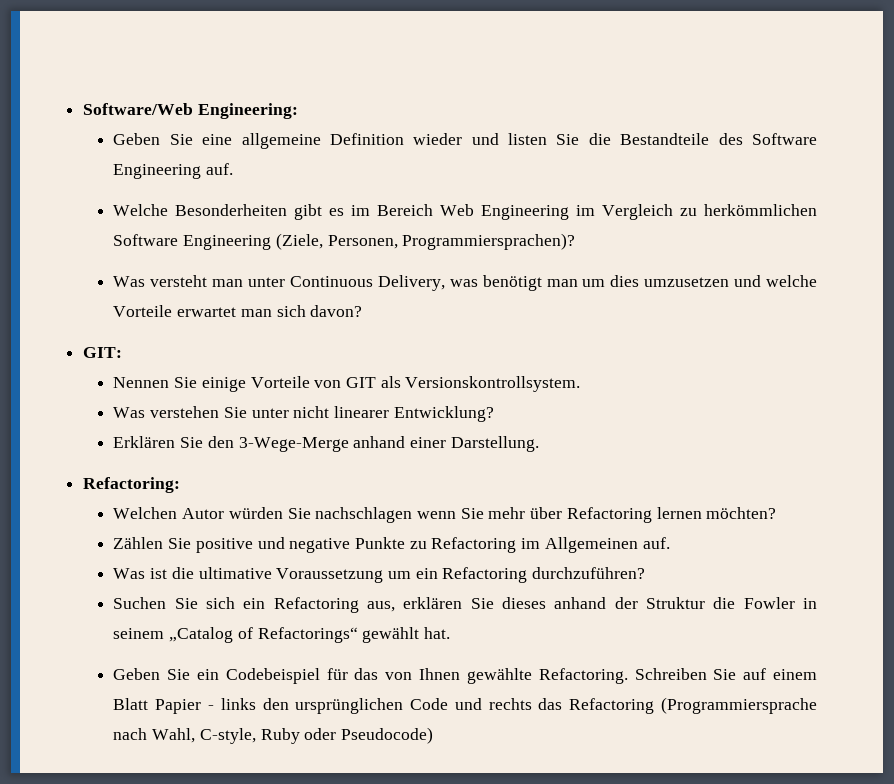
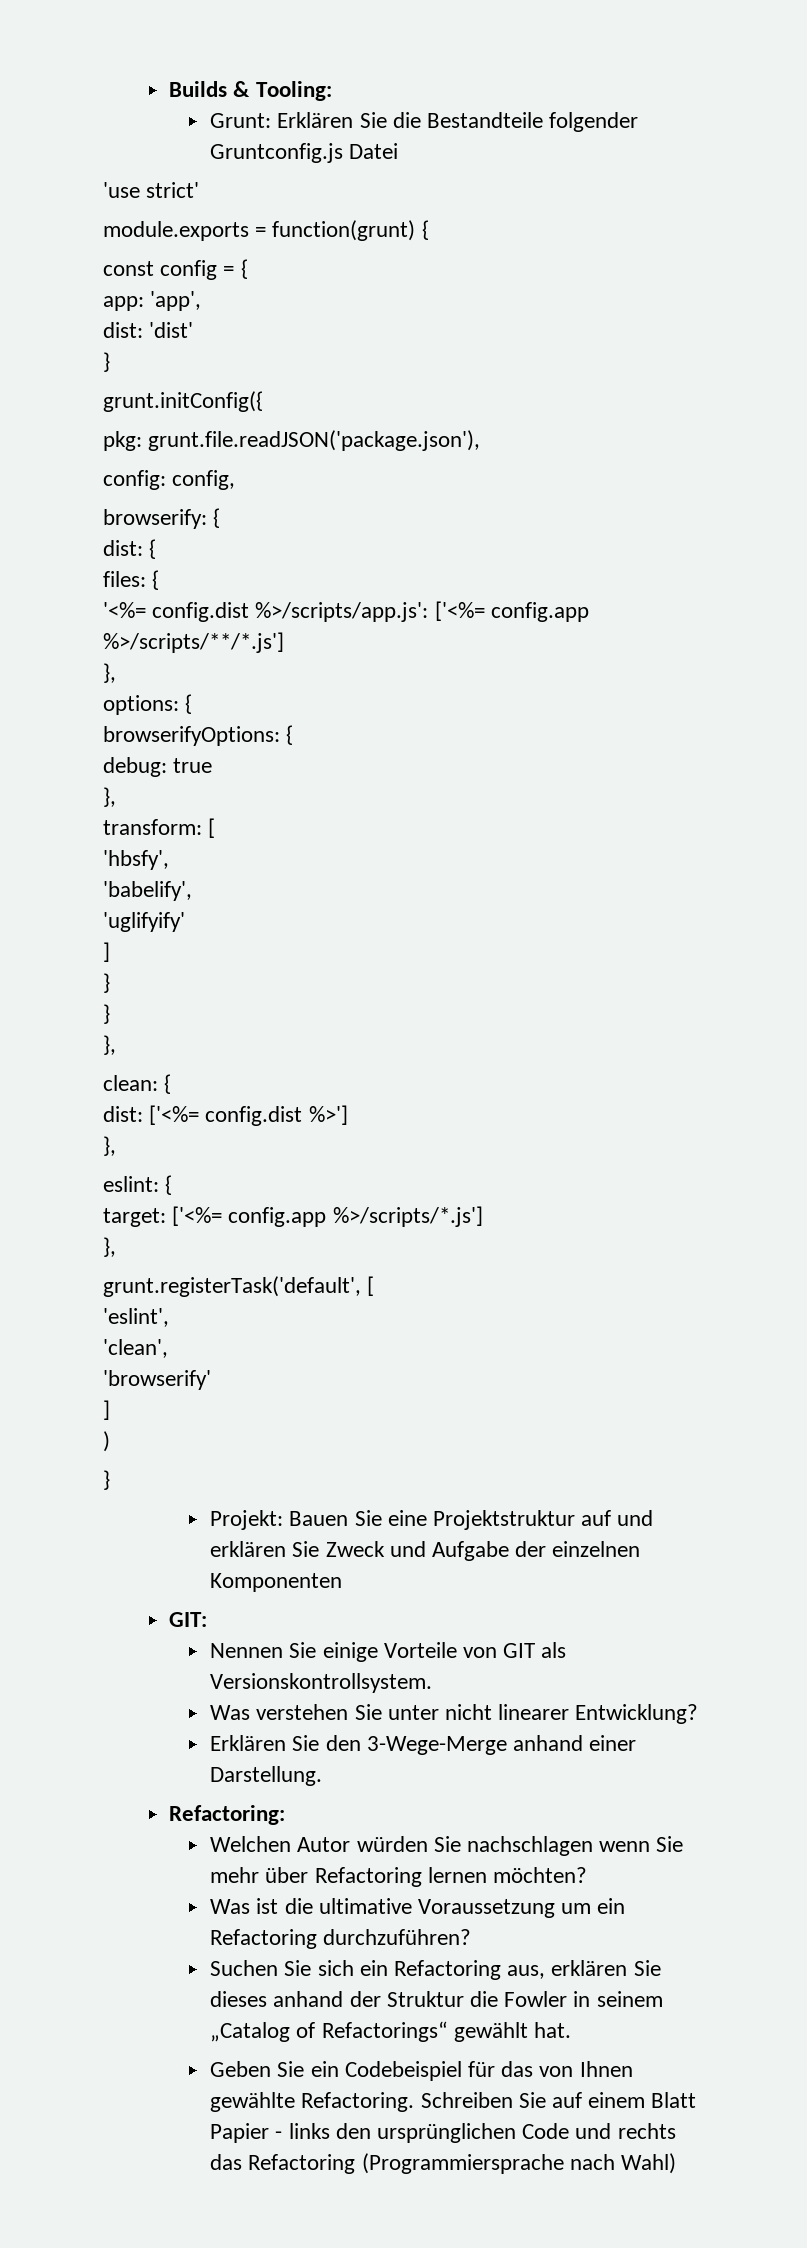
- Software/Web Engineering:
- Geben Sie eine allgemeine Definition wieder und listen Sie die Bestandteile des Software Engineering auf.
- Welche Besonderheiten gibt es im Bereich Web Engineering im Vergleich zu herkömmlichen Software Engineering (Ziele, Personen, Programmiersprachen)?
- Was versteht man unter Continuous Delivery, was benötigt man um dies umzusetzen und welche Vorteile erwartet man sich davon?
+ Builds & Tooling:
+ Grunt: Erklären Sie die Bestandteile folgender Gruntconfig.js Datei
+ 'use strict'
+ module.exports = function(grunt) {
+ const config = {
+ app: 'app',
+ dist: 'dist'
+ }
+ grunt.initConfig({
+ pkg: grunt.file.readJSON('package.json'),
+ config: config,
+ browserify: {
+ dist: {
+ files: {
+ '<%= config.dist %>/scripts/app.js': ['<%= config.app %>/scripts/**/*.js']
+ },
+ options: {
+ browserifyOptions: {
+ debug: true
+ },
+ transform: [
+ 'hbsfy',
+ 'babelify',
+ 'uglifyify'
+ ]
+ }
+ }
+ },
+ clean: {
+ dist: ['<%= config.dist %>']
+ },
+ eslint: {
+ target: ['<%= config.app %>/scripts/*.js']
+ },
+ grunt.registerTask('default', [
+ 'eslint',
+ 'clean',
+ 'browserify'
+ ]
+ )
+ }
+ Projekt: Bauen Sie eine Projektstruktur auf und erklären Sie Zweck und Aufgabe der einzelnen Komponenten
- Zählen Sie positive und negative Punkte zu Refactoring im Allgemeinen auf.
- Schreiben Sie auf einem Blatt Papier - links den ursprünglichen Code und rechts das Refactoring (Programmiersprache nach Wahl, C-style, Ruby oder Pseudocode)
+ Schreiben Sie auf einem Blatt Papier - links den ursprünglichen Code und rechts das Refactoring (Programmiersprache nach Wahl)

